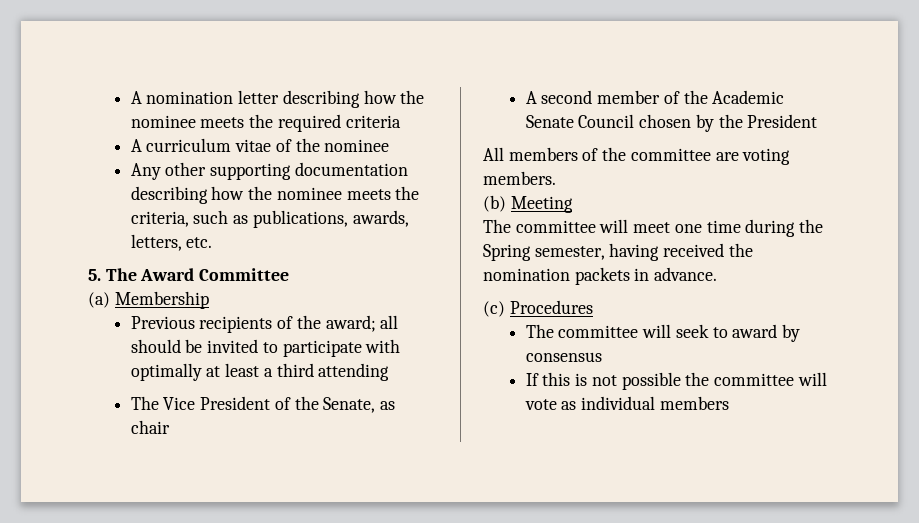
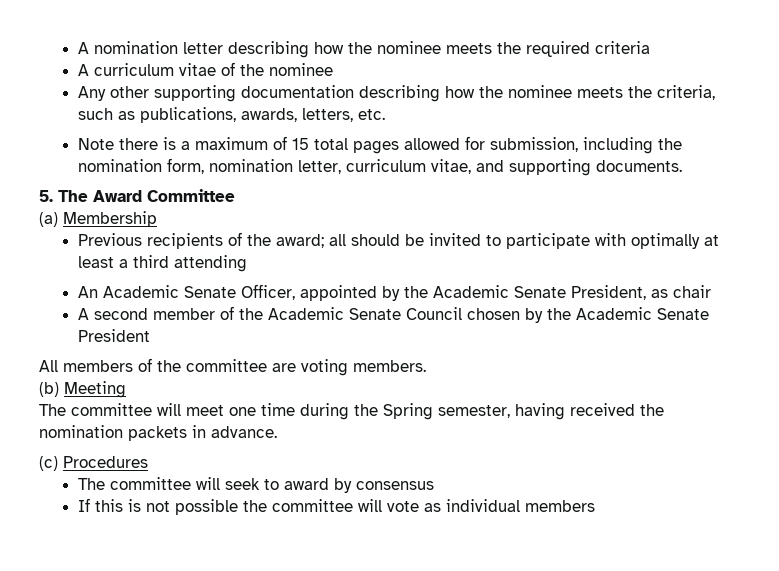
+ Note there is a maximum of 15 total pages allowed for submission, including the nomination form, nomination letter, curriculum vitae, and supporting documents.
- The Vice President of the Senate, as chair
+ An Academic Senate Officer, appointed by the Academic Senate President, as chair
- A second member of the Academic Senate Council chosen by the President
+ A second member of the Academic Senate Council chosen by the Academic Senate President

